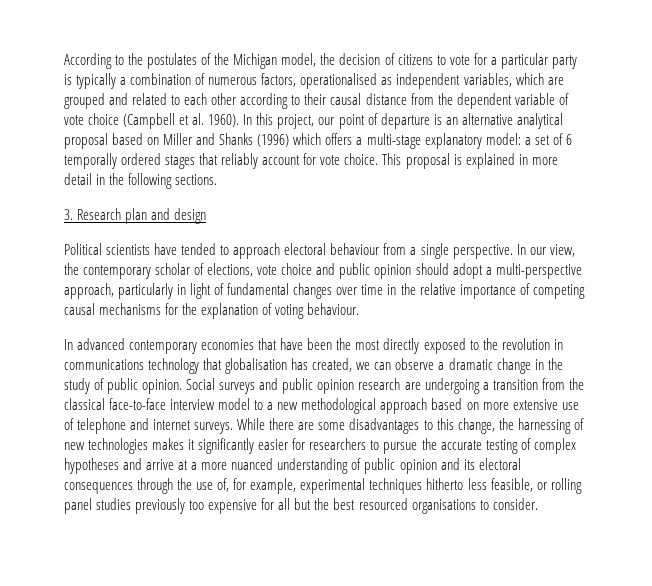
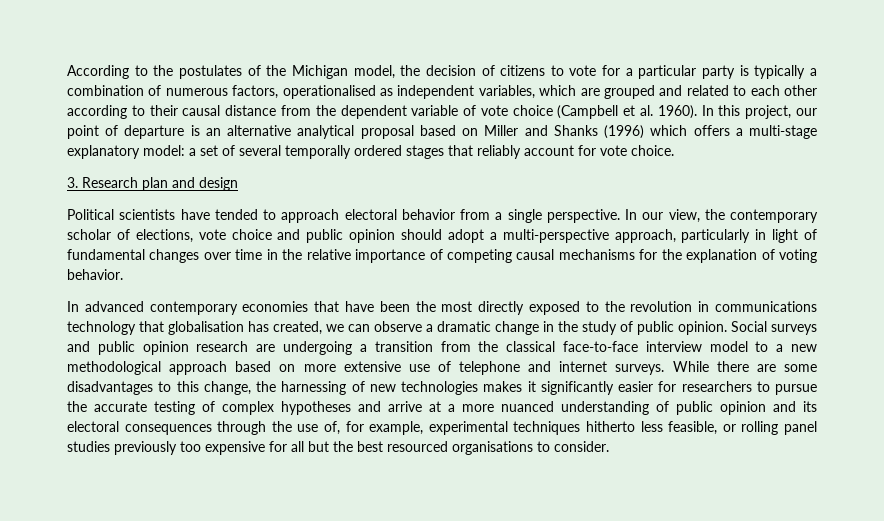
- In this project, our point of departure is an alternative analytical proposal based on Miller and Shanks (1996) which offers a multi-stage explanatory model: a set of 6 temporally ordered stages that reliably account for vote choice. This proposal is explained in more detail in the following sections.
+ In this project, our point of departure is an alternative analytical proposal based on Miller and Shanks (1996) which offers a multi-stage explanatory model: a set of several temporally ordered stages that reliably account for vote choice.
- Political scientists have tended to approach electoral behaviour from a single perspective.
+ Political scientists have tended to approach electoral behavior from a single perspective.
- In our view, the contemporary scholar of elections, vote choice and public opinion should adopt a multi-perspective approach, particularly in light of fundamental changes over time in the relative importance of competing causal mechanisms for the explanation of voting behaviour.
+ In our view, the contemporary scholar of elections, vote choice and public opinion should adopt a multi-perspective approach, particularly in light of fundamental changes over time in the relative importance of competing causal mechanisms for the explanation of voting behavior.

